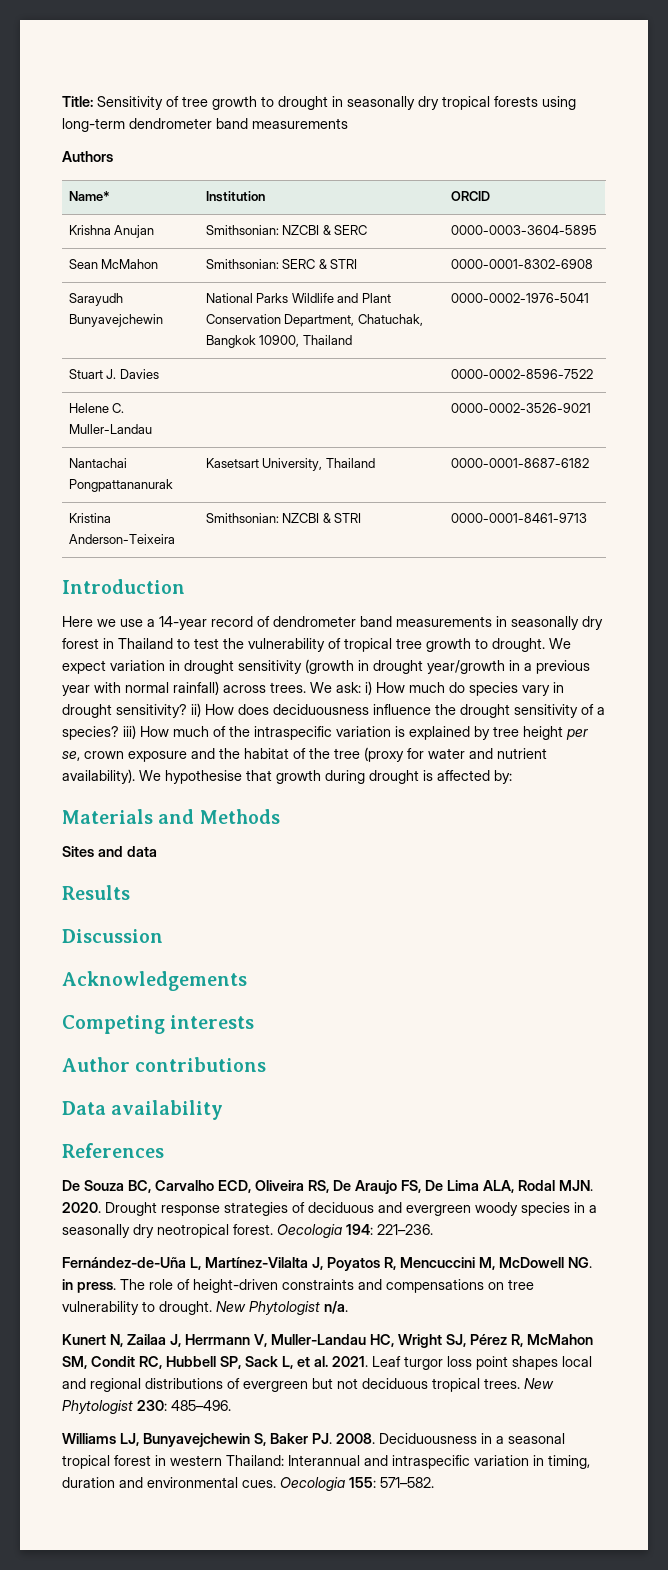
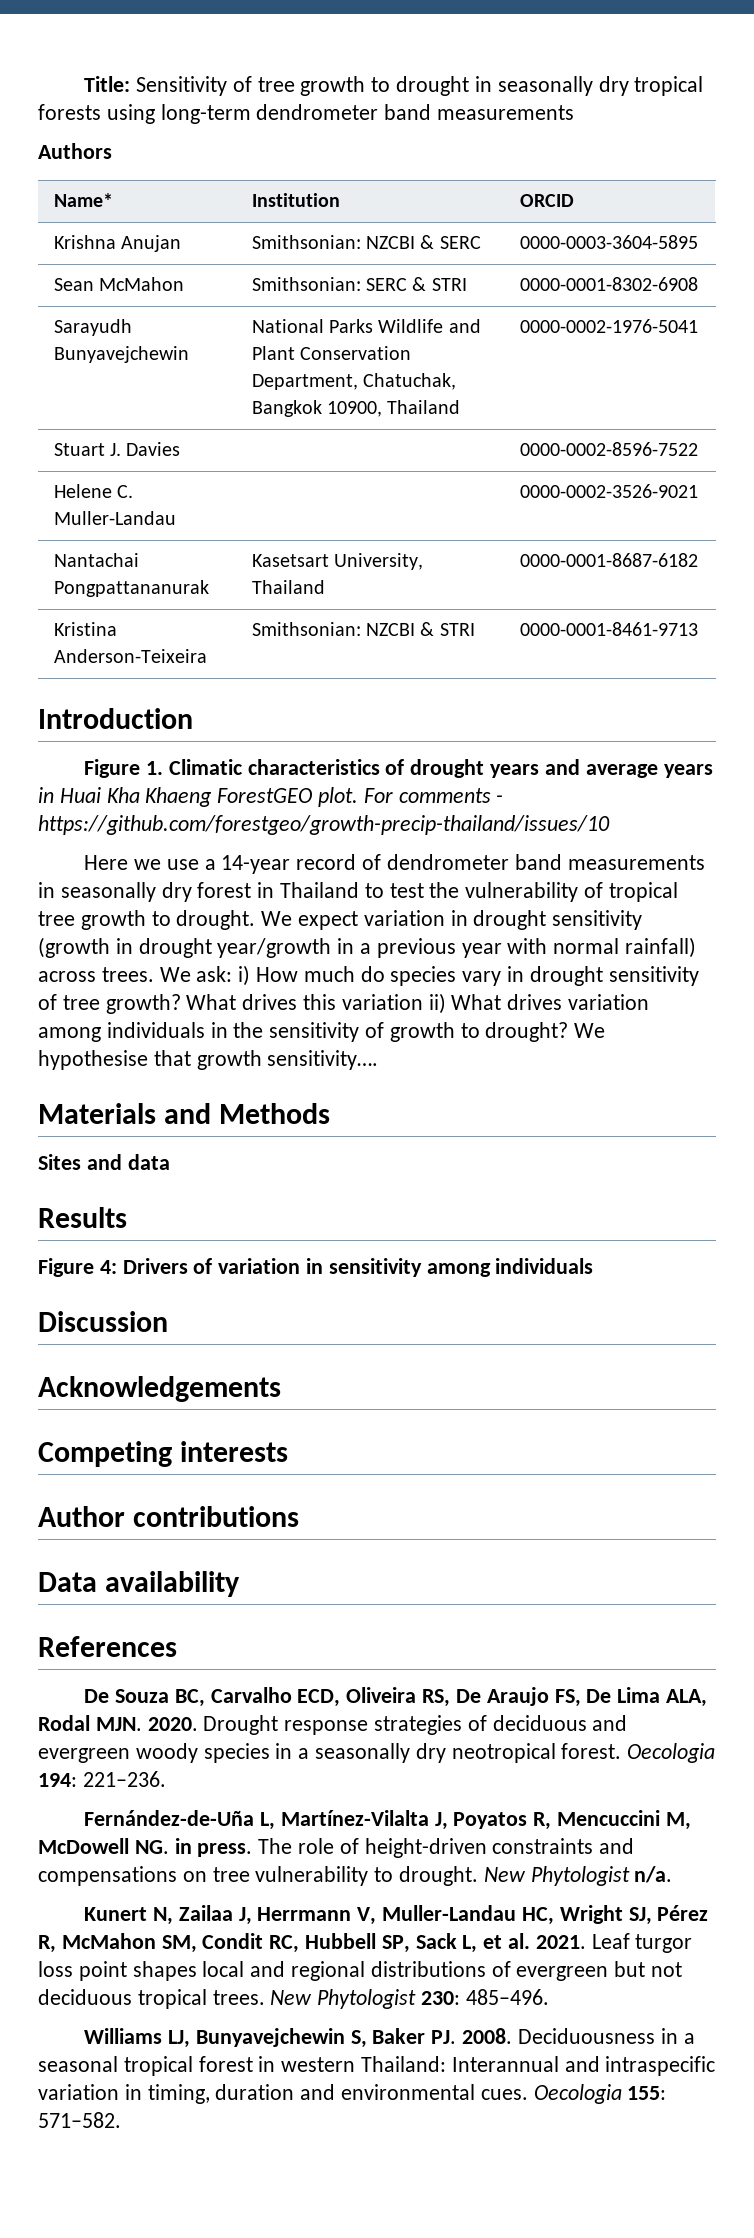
+ Figure 1. Climatic characteristics of drought years and average years in Huai Kha Khaeng ForestGEO plot. For comments - https://github.com/forestgeo/growth-precip-thailand/issues/10
- We ask: i) How much do species vary in drought sensitivity? ii) How does deciduousness influence the drought sensitivity of a species? iii) How much of the intraspecific variation is explained by tree height per se, crown exposure and the habitat of the tree (proxy for water and nutrient availability). We hypothesise that growth during drought is affected by:
+ We ask: i) How much do species vary in drought sensitivity of tree growth? What drives this variation ii) What drives variation among individuals in the sensitivity of growth to drought? We hypothesise that growth sensitivity….
+ Figure 4: Drivers of variation in sensitivity among individuals

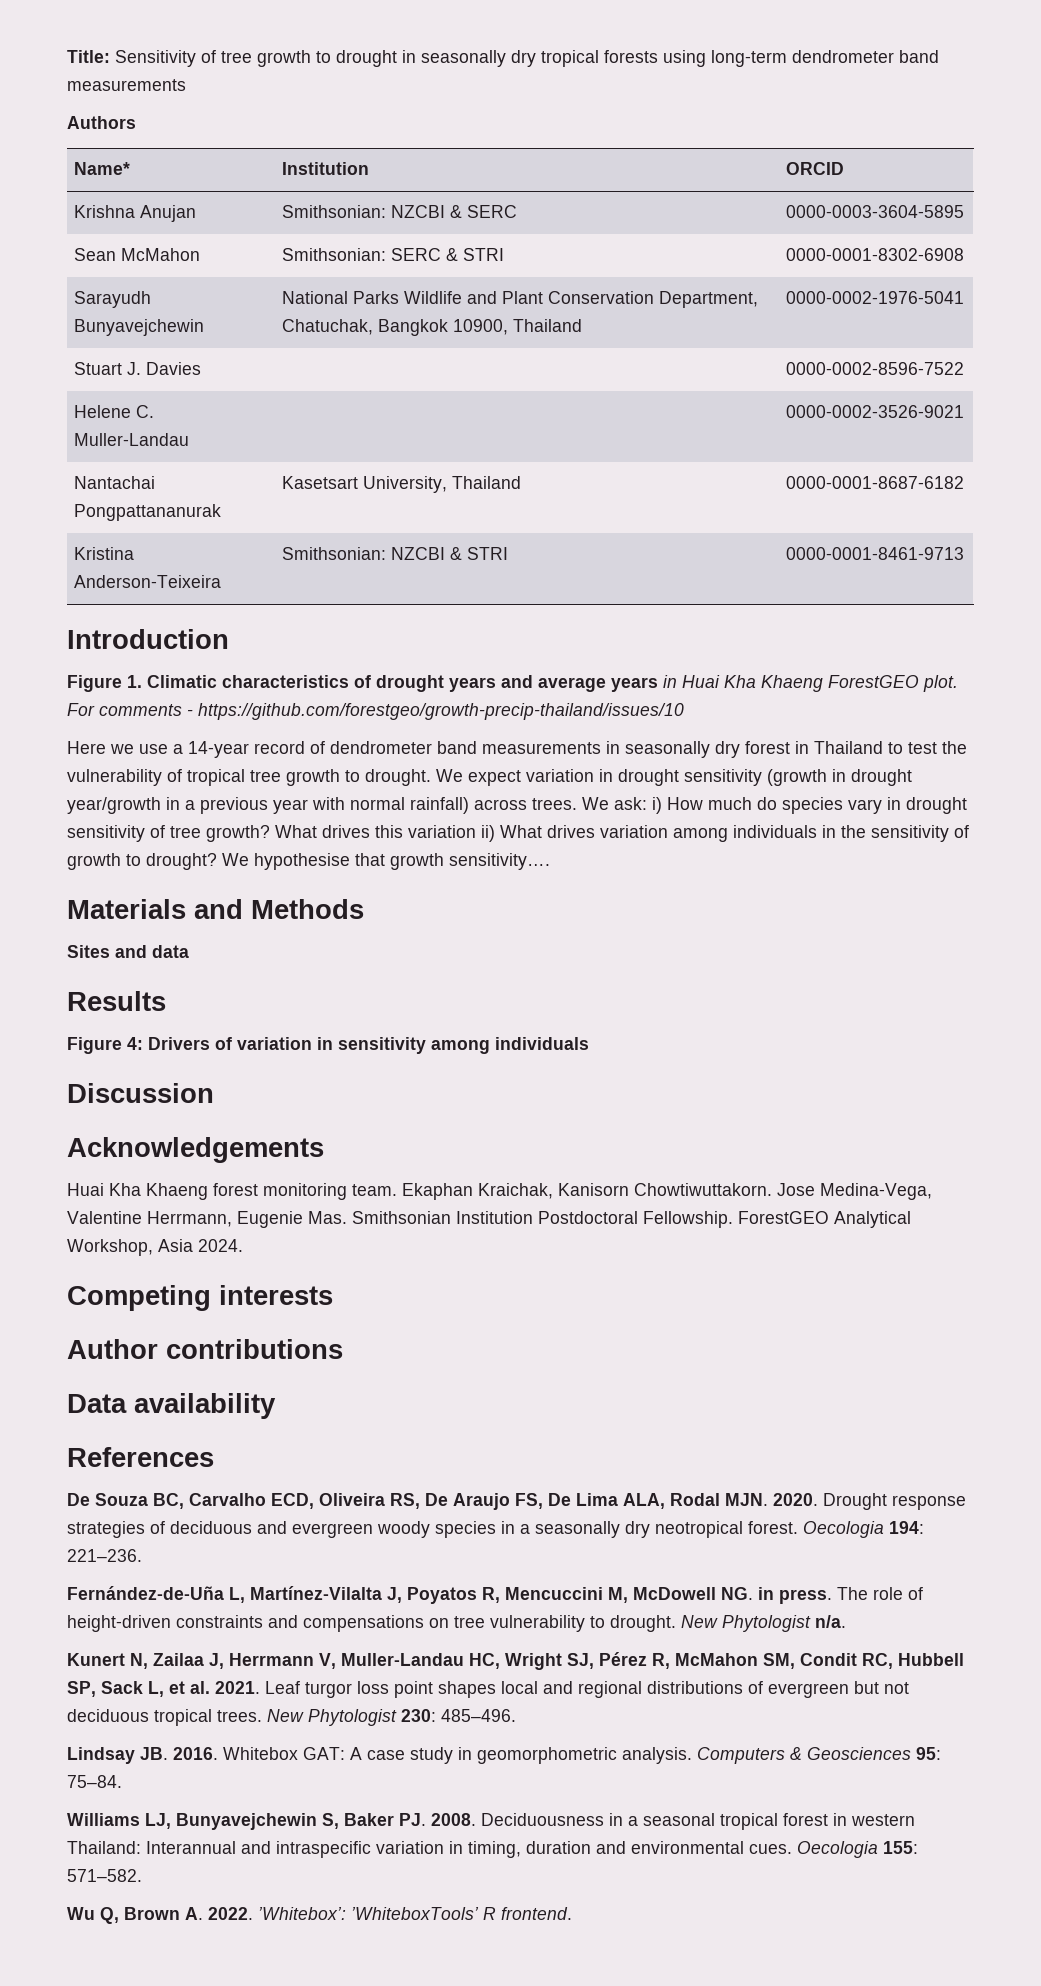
+ Huai Kha Khaeng forest monitoring team. Ekaphan Kraichak, Kanisorn Chowtiwuttakorn. Jose Medina-Vega, Valentine Herrmann, Eugenie Mas. Smithsonian Institution Postdoctoral Fellowship. ForestGEO Analytical Workshop, Asia 2024.
+ Lindsay JB. 2016. Whitebox GAT: A case study in geomorphometric analysis. Computers & Geosciences 95: 75–84.
+ Wu Q, Brown A. 2022. ’Whitebox’: ’WhiteboxTools’ R frontend.

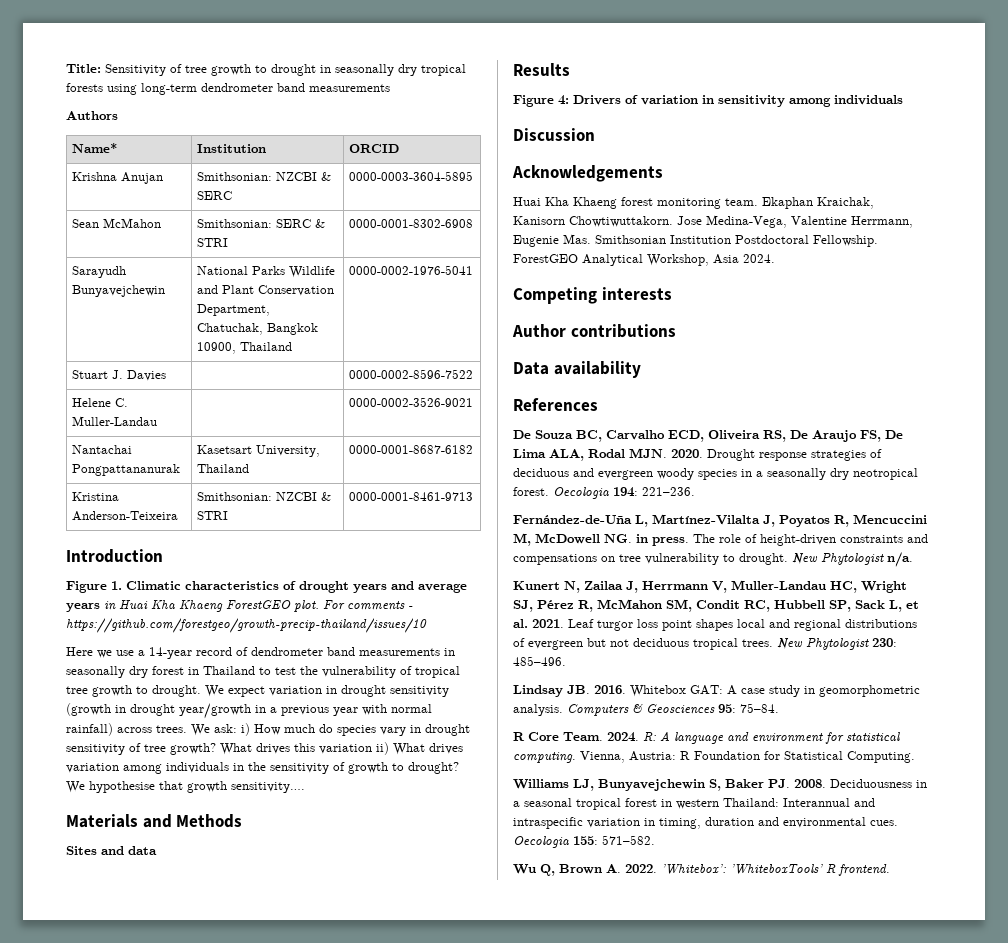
+ R Core Team. 2024. R: A language and environment for statistical computing. Vienna, Austria: R Foundation for Statistical Computing.

